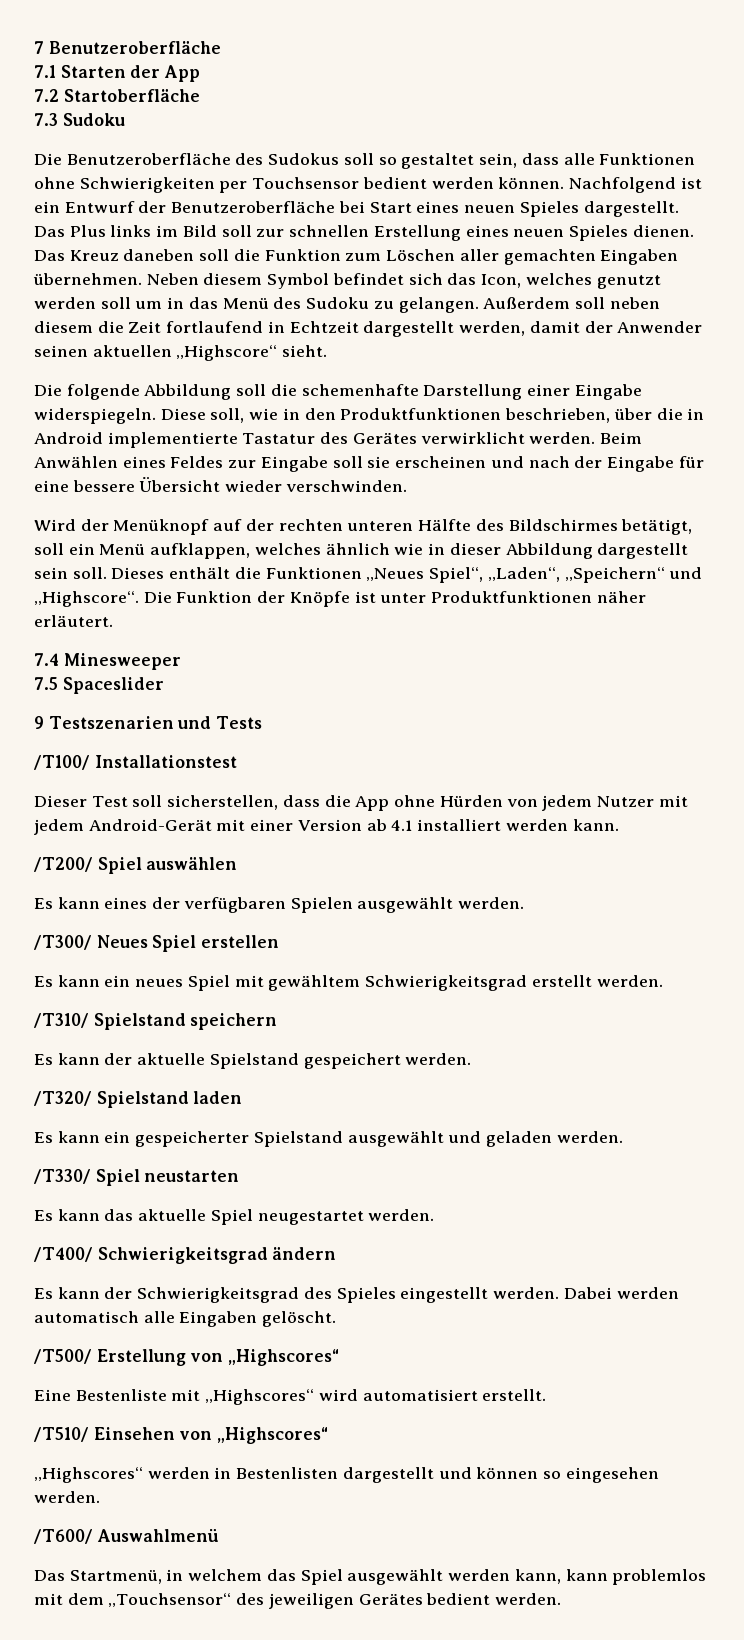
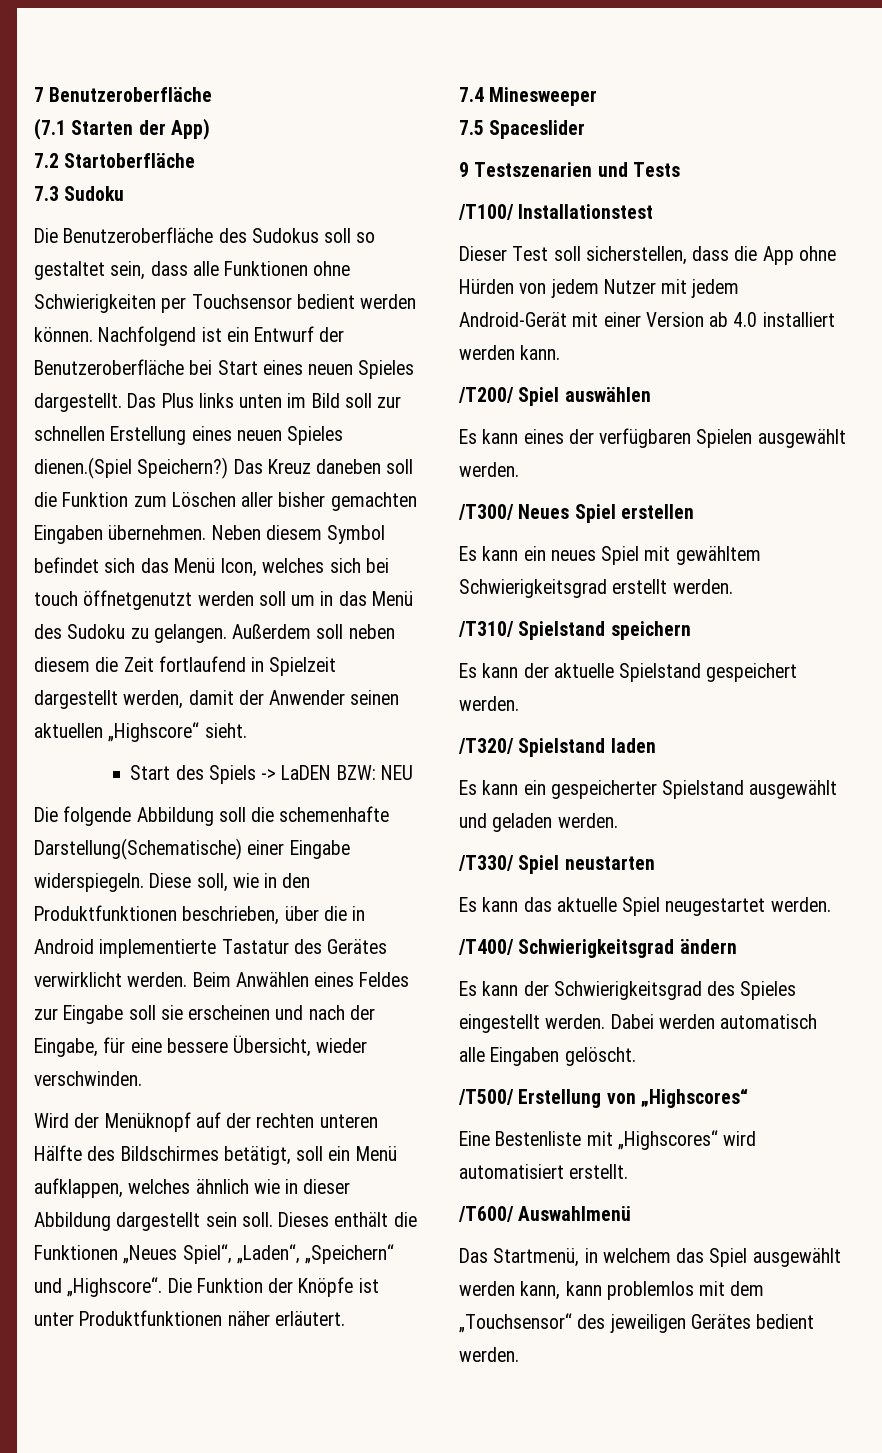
- 7.1 Starten der App
+ (7.1 Starten der App)
- Das Plus links im Bild soll zur schnellen Erstellung eines neuen Spieles dienen.
+ Das Plus links unten im Bild soll zur schnellen Erstellung eines neuen Spieles dienen.(Spiel Speichern?)
- Das Kreuz daneben soll die Funktion zum Löschen aller gemachten Eingaben übernehmen.
+ Das Kreuz daneben soll die Funktion zum Löschen aller bisher gemachten Eingaben übernehmen.
- Neben diesem Symbol befindet sich das Icon, welches genutzt werden soll um in das Menü des Sudoku zu gelangen.
+ Neben diesem Symbol befindet sich das Menü Icon, welches sich bei touch öffnetgenutzt werden soll um in das Menü des Sudoku zu gelangen.
- Außerdem soll neben diesem die Zeit fortlaufend in Echtzeit dargestellt werden, damit der Anwender seinen aktuellen „Highscore“ sieht.
+ Außerdem soll neben diesem die Zeit fortlaufend in Spielzeit dargestellt werden, damit der Anwender seinen aktuellen „Highscore“ sieht.
+ Start des Spiels -> LaDEN BZW: NEU
- Die folgende Abbildung soll die schemenhafte Darstellung einer Eingabe widerspiegeln.
+ Die folgende Abbildung soll die schemenhafte Darstellung(Schematische) einer Eingabe widerspiegeln.
- Beim Anwählen eines Feldes zur Eingabe soll sie erscheinen und nach der Eingabe für eine bessere Übersicht wieder verschwinden.
+ Beim Anwählen eines Feldes zur Eingabe soll sie erscheinen und nach der Eingabe, für eine bessere Übersicht, wieder verschwinden.
- Dieser Test soll sicherstellen, dass die App ohne Hürden von jedem Nutzer mit jedem Android-Gerät mit einer Version ab 4.1 installiert werden kann.
+ Dieser Test soll sicherstellen, dass die App ohne Hürden von jedem Nutzer mit jedem Android-Gerät mit einer Version ab 4.0 installiert werden kann.
- /T510/ Einsehen von „Highscores“
- „Highscores“ werden in Bestenlisten dargestellt und können so eingesehen werden.

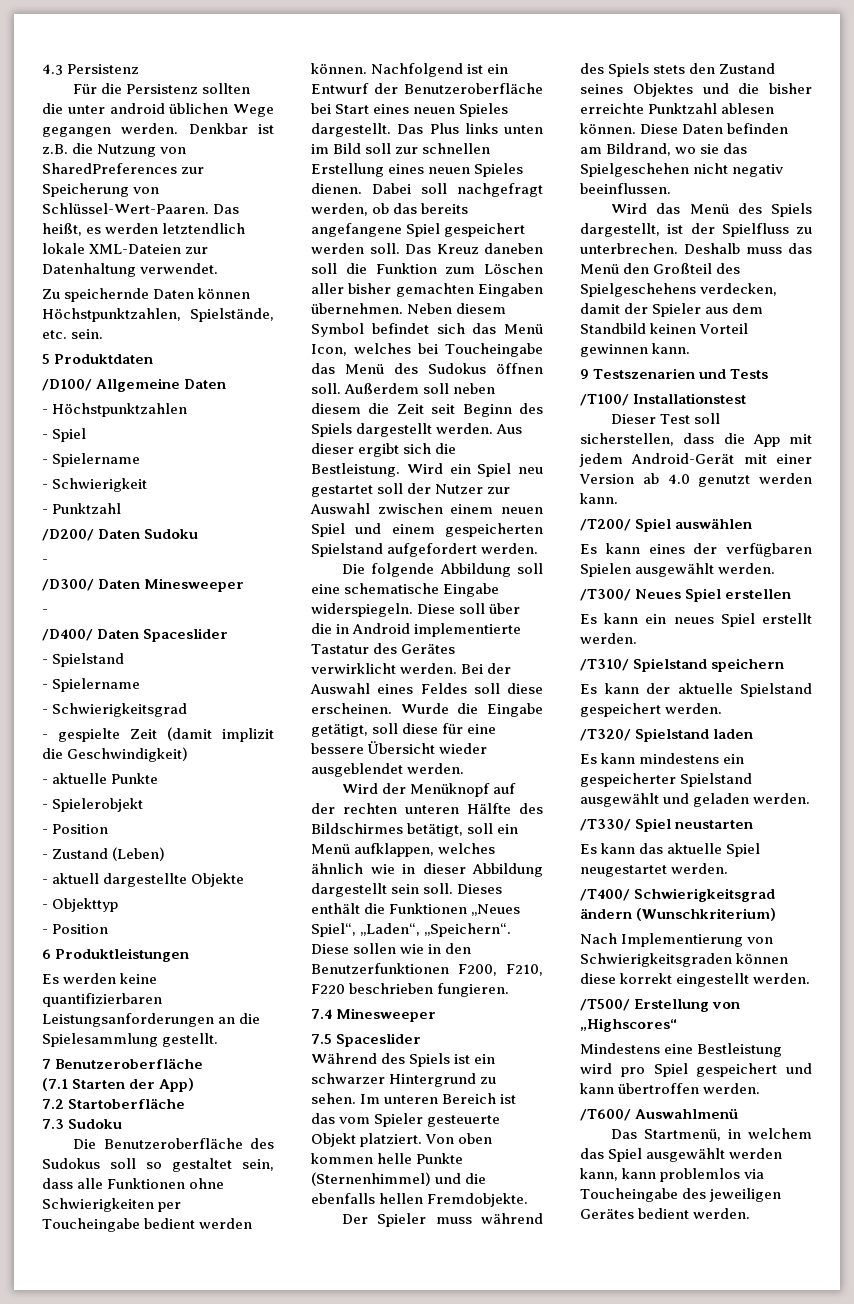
+ 4.3 Persistenz
+ Für die Persistenz sollten die unter android üblichen Wege gegangen werden. Denkbar ist z.B. die Nutzung von SharedPreferences zur Speicherung von Schlüssel-Wert-Paaren. Das heißt, es werden letztendlich lokale XML-Dateien zur Datenhaltung verwendet.
+ Zu speichernde Daten können Höchstpunktzahlen, Spielstände, etc. sein.
+ 5 Produktdaten
+ /D100/ Allgemeine Daten
+ - Höchstpunktzahlen
+ - Spiel
+ - Spielername
+ - Schwierigkeit
+ - Punktzahl
+ /D200/ Daten Sudoku
+ -
+ /D300/ Daten Minesweeper
+ -
+ /D400/ Daten Spaceslider
+ - Spielstand
+ - Spielername
+ - Schwierigkeitsgrad
+ - gespielte Zeit (damit implizit die Geschwindigkeit)
+ - aktuelle Punkte
+ - Spielerobjekt
+ - Position
+ - Zustand (Leben)
+ - aktuell dargestellte Objekte
+ - Objekttyp
+ - Position
+ 6 Produktleistungen
+ Es werden keine quantifizierbaren Leistungsanforderungen an die Spielesammlung gestellt.
- Die Benutzeroberfläche des Sudokus soll so gestaltet sein, dass alle Funktionen ohne Schwierigkeiten per Touchsensor bedient werden können.
+ Die Benutzeroberfläche des Sudokus soll so gestaltet sein, dass alle Funktionen ohne Schwierigkeiten per Toucheingabe bedient werden können.
- Das Plus links unten im Bild soll zur schnellen Erstellung eines neuen Spieles dienen.(Spiel Speichern?)
+ Das Plus links unten im Bild soll zur schnellen Erstellung eines neuen Spieles dienen. Dabei soll nachgefragt werden, ob das bereits angefangene Spiel gespeichert werden soll.
- Neben diesem Symbol befindet sich das Menü Icon, welches sich bei touch öffnetgenutzt werden soll um in das Menü des Sudoku zu gelangen.
+ Neben diesem Symbol befindet sich das Menü Icon, welches bei Toucheingabe das Menü des Sudokus öffnen soll.
- Außerdem soll neben diesem die Zeit fortlaufend in Spielzeit dargestellt werden, damit der Anwender seinen aktuellen „Highscore“ sieht.
- Start des Spiels -> LaDEN BZW: NEU
- Die folgende Abbildung soll die schemenhafte Darstellung(Schematische) einer Eingabe widerspiegeln. Diese soll, wie in den Produktfunktionen beschrieben, über die in Android implementierte Tastatur des Gerätes verwirklicht werden.
+ Außerdem soll neben diesem die Zeit seit Beginn des Spiels dargestellt werden. Aus dieser ergibt sich die Bestleistung. Wird ein Spiel neu gestartet soll der Nutzer zur Auswahl zwischen einem neuen Spiel und einem gespeicherten Spielstand aufgefordert werden.
+ Die folgende Abbildung soll eine schematische Eingabe widerspiegeln. Diese soll über die in Android implementierte Tastatur des Gerätes verwirklicht werden.
- Beim Anwählen eines Feldes zur Eingabe soll sie erscheinen und nach der Eingabe, für eine bessere Übersicht, wieder verschwinden.
+ Bei der Auswahl eines Feldes soll diese erscheinen. Wurde die Eingabe getätigt, soll diese für eine bessere Übersicht wieder ausgeblendet werden.
- Dieses enthält die Funktionen „Neues Spiel“, „Laden“, „Speichern“ und „Highscore“. Die Funktion der Knöpfe ist unter Produktfunktionen näher erläutert.
+ Dieses enthält die Funktionen „Neues Spiel“, „Laden“, „Speichern“. Diese sollen wie in den Benutzerfunktionen F200, F210, F220 beschrieben fungieren.
  7.4 Minesweeper
  7.5 Spaceslider
+ Während des Spiels ist ein schwarzer Hintergrund zu sehen. Im unteren Bereich ist das vom Spieler gesteuerte Objekt platziert. Von oben kommen helle Punkte (Sternenhimmel) und die ebenfalls hellen Fremdobjekte.
+ Der Spieler muss während des Spiels stets den Zustand seines Objektes und die bisher erreichte Punktzahl ablesen können. Diese Daten befinden am Bildrand, wo sie das Spielgeschehen nicht negativ beeinflussen.
+ Wird das Menü des Spiels dargestellt, ist der Spielfluss zu unterbrechen. Deshalb muss das Menü den Großteil des Spielgeschehens verdecken, damit der Spieler aus dem Standbild keinen Vorteil gewinnen kann.
- Dieser Test soll sicherstellen, dass die App ohne Hürden von jedem Nutzer mit jedem Android-Gerät mit einer Version ab 4.0 installiert werden kann.
+ Dieser Test soll sicherstellen, dass die App mit jedem Android-Gerät mit einer Version ab 4.0 genutzt werden kann.
- Es kann ein neues Spiel mit gewähltem Schwierigkeitsgrad erstellt werden.
+ Es kann ein neues Spiel erstellt werden.
- Es kann ein gespeicherter Spielstand ausgewählt und geladen werden.
+ Es kann mindestens ein gespeicherter Spielstand ausgewählt und geladen werden.
- /T400/ Schwierigkeitsgrad ändern
- Es kann der Schwierigkeitsgrad des Spieles eingestellt werden. Dabei werden automatisch alle Eingaben gelöscht.
+ /T400/ Schwierigkeitsgrad ändern (Wunschkriterium)
+ Nach Implementierung von Schwierigkeitsgraden können diese korrekt eingestellt werden.
  /T500/ Erstellung von „Highscores“
- Eine Bestenliste mit „Highscores“ wird automatisiert erstellt.
+ Mindestens eine Bestleistung wird pro Spiel gespeichert und kann übertroffen werden.
- Das Startmenü, in welchem das Spiel ausgewählt werden kann, kann problemlos mit dem „Touchsensor“ des jeweiligen Gerätes bedient werden.
+ Das Startmenü, in welchem das Spiel ausgewählt werden kann, kann problemlos via Toucheingabe des jeweiligen Gerätes bedient werden.

